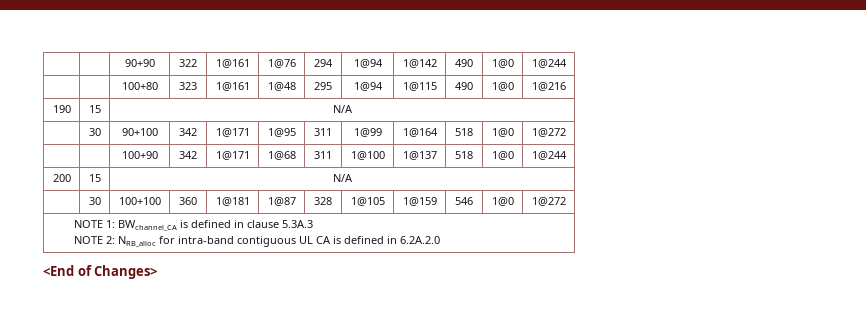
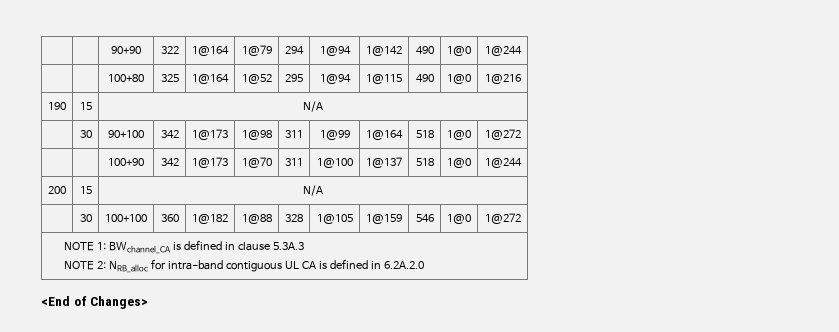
- | | 90+90 | 322 | 1@161 | 1@76 | 294 | 1@94 | 1@142 | 490 | 1@0 | 1@244
+ | | 90+90 | 322 | 1@164 | 1@79 | 294 | 1@94 | 1@142 | 490 | 1@0 | 1@244
- | | 100+80 | 323 | 1@161 | 1@48 | 295 | 1@94 | 1@115 | 490 | 1@0 | 1@216
+ | | 100+80 | 325 | 1@164 | 1@52 | 295 | 1@94 | 1@115 | 490 | 1@0 | 1@216
- | 30 | 90+100 | 342 | 1@171 | 1@95 | 311 | 1@99 | 1@164 | 518 | 1@0 | 1@272
+ | 30 | 90+100 | 342 | 1@173 | 1@98 | 311 | 1@99 | 1@164 | 518 | 1@0 | 1@272
- | | 100+90 | 342 | 1@171 | 1@68 | 311 | 1@100 | 1@137 | 518 | 1@0 | 1@244
+ | | 100+90 | 342 | 1@173 | 1@70 | 311 | 1@100 | 1@137 | 518 | 1@0 | 1@244
- | 30 | 100+100 | 360 | 1@181 | 1@87 | 328 | 1@105 | 1@159 | 546 | 1@0 | 1@272
+ | 30 | 100+100 | 360 | 1@182 | 1@88 | 328 | 1@105 | 1@159 | 546 | 1@0 | 1@272

